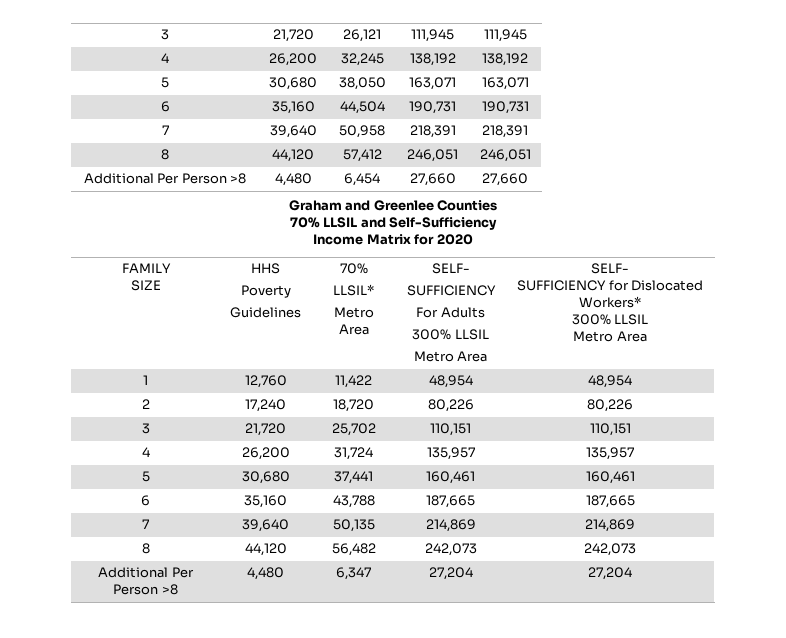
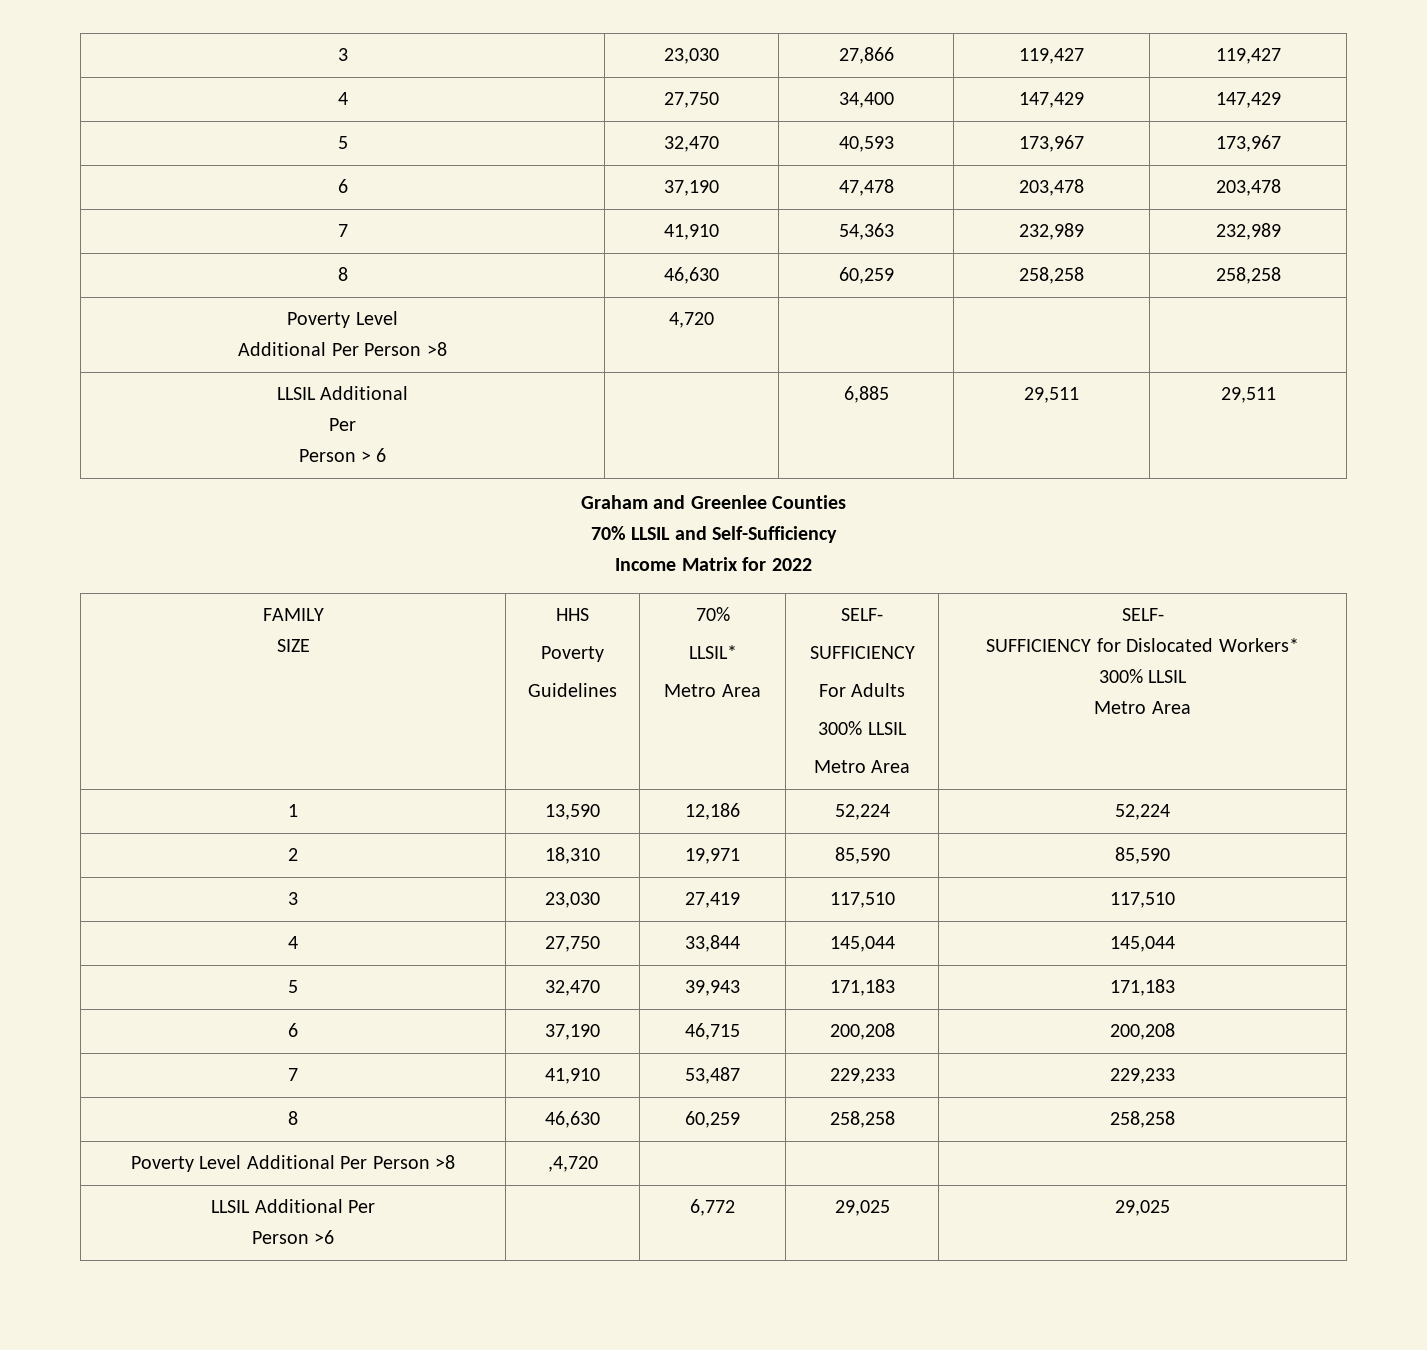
- 3 | 21,720 | 26,121 | 111,945 | 111,945
- 4 | 26,200 | 32,245 | 138,192 | 138,192
- 5 | 30,680 | 38,050 | 163,071 | 163,071
- 6 | 35,160 | 44,504 | 190,731 | 190,731
- 7 | 39,640 | 50,958 | 218,391 | 218,391
- 8 | 44,120 | 57,412 | 246,051 | 246,051
- Additional Per Person >8 | 4,480 | 6,454 | 27,660 | 27,660
+ 3 | 23,030 | 27,866 | 119,427 | 119,427
+ 4 | 27,750 | 34,400 | 147,429 | 147,429
+ 5 | 32,470 | 40,593 | 173,967 | 173,967
+ 6 | 37,190 | 47,478 | 203,478 | 203,478
+ 7 | 41,910 | 54,363 | 232,989 | 232,989
+ 8 | 46,630 | 60,259 | 258,258 | 258,258
+ Poverty Level
+ Additional Per Person >8 | 4,720 | | |
+ LLSIL Additional
+ Per
+ Person > 6 | | 6,885 | 29,511 | 29,511
- Income Matrix for 2020
+ Income Matrix for 2022
- 1 | 12,760 | 11,422 | 48,954 | 48,954
- 2 | 17,240 | 18,720 | 80,226 | 80,226
- 3 | 21,720 | 25,702 | 110,151 | 110,151
- 4 | 26,200 | 31,724 | 135,957 | 135,957
- 5 | 30,680 | 37,441 | 160,461 | 160,461
- 6 | 35,160 | 43,788 | 187,665 | 187,665
- 7 | 39,640 | 50,135 | 214,869 | 214,869
- 8 | 44,120 | 56,482 | 242,073 | 242,073
- Additional Per Person >8 | 4,480 | 6,347 | 27,204 | 27,204
+ 1 | 13,590 | 12,186 | 52,224 | 52,224
+ 2 | 18,310 | 19,971 | 85,590 | 85,590
+ 3 | 23,030 | 27,419 | 117,510 | 117,510
+ 4 | 27,750 | 33,844 | 145,044 | 145,044
+ 5 | 32,470 | 39,943 | 171,183 | 171,183
+ 6 | 37,190 | 46,715 | 200,208 | 200,208
+ 7 | 41,910 | 53,487 | 229,233 | 229,233
+ 8 | 46,630 | 60,259 | 258,258 | 258,258
+ Poverty Level Additional Per Person >8 | ,4,720 | | |
+ LLSIL Additional Per
+ Person >6 | | 6,772 | 29,025 | 29,025

